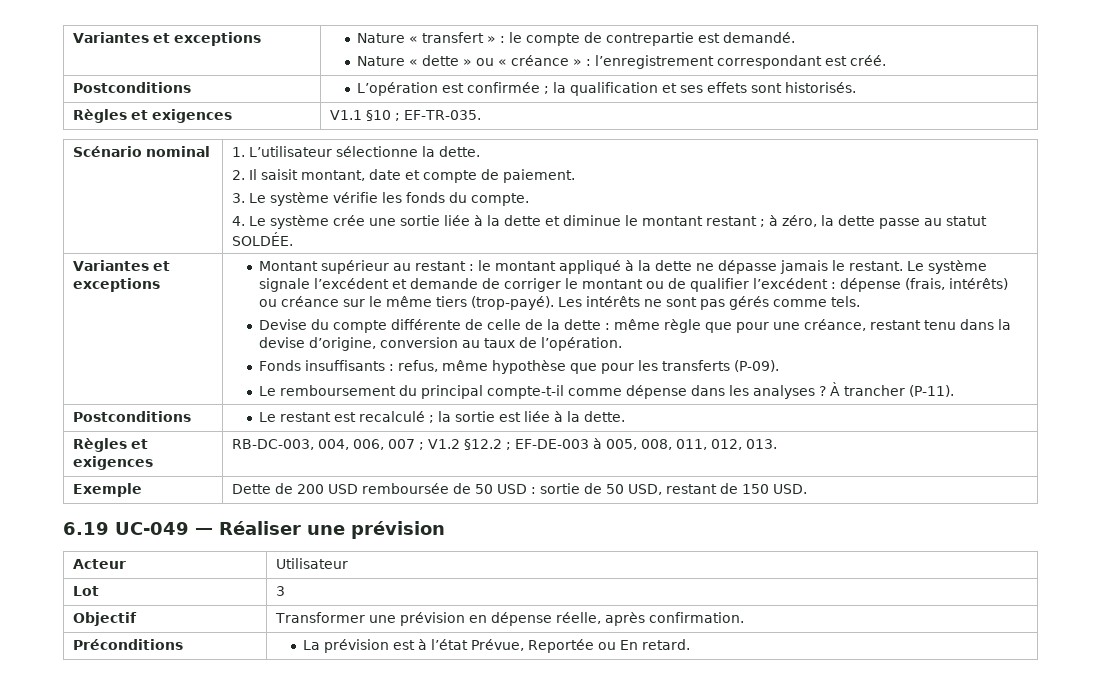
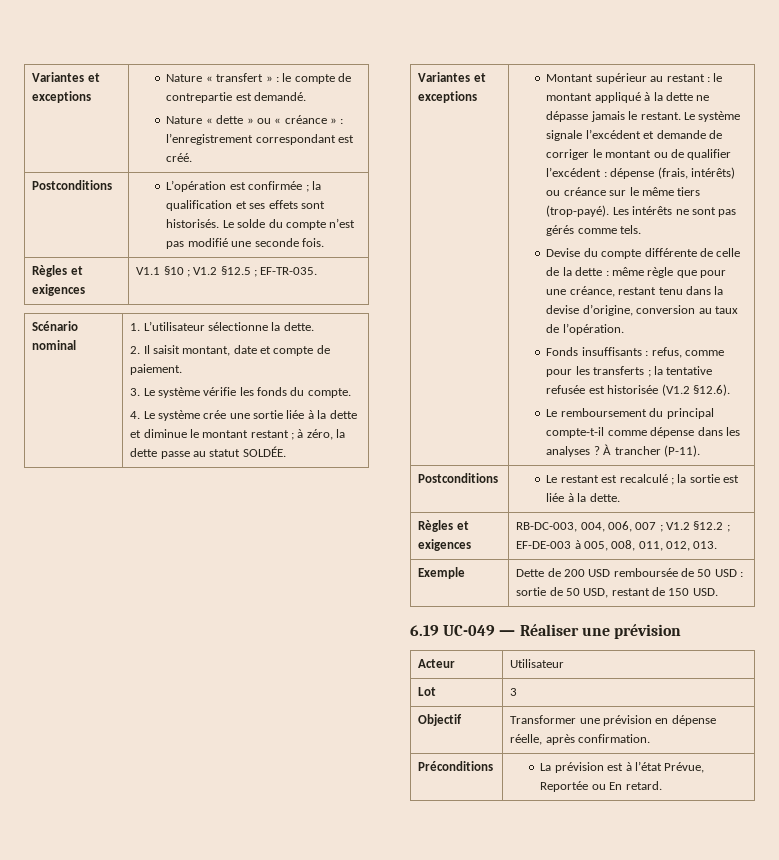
- Postconditions | L’opération est confirmée ; la qualification et ses effets sont historisés.
+ Postconditions | L’opération est confirmée ; la qualification et ses effets sont historisés. Le solde du compte n’est pas modifié une seconde fois.
- Règles et exigences | V1.1 §10 ; EF-TR-035.
+ Règles et exigences | V1.1 §10 ; V1.2 §12.5 ; EF-TR-035.
- Fonds insuffisants : refus, même hypothèse que pour les transferts (P-09).
+ Fonds insuffisants : refus, comme pour les transferts ; la tentative refusée est historisée (V1.2 §12.6).

